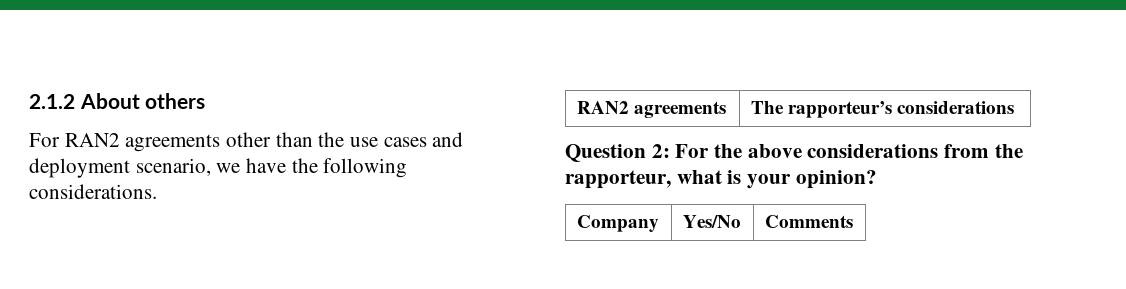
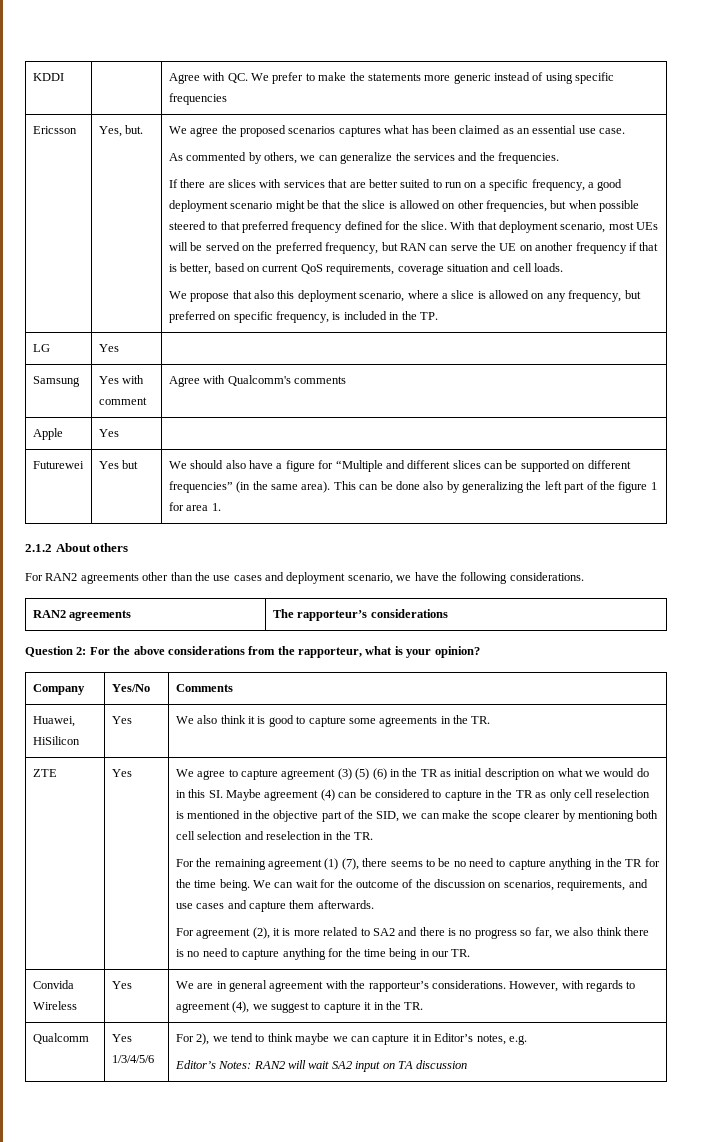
+ KDDI | | Agree with QC. We prefer to make the statements more generic instead of using specific frequencies
+ Ericsson | Yes, but. | We agree the proposed scenarios captures what has been claimed as an essential use case.
+ As commented by others, we can generalize the services and the frequencies.
+ If there are slices with services that are better suited to run on a specific frequency, a good deployment scenario might be that the slice is allowed on other frequencies, but when possible steered to that preferred frequency defined for the slice. With that deployment scenario, most UEs will be served on the preferred frequency, but RAN can serve the UE on another frequency if that is better, based on current QoS requirements, coverage situation and cell loads.
+ We propose that also this deployment scenario, where a slice is allowed on any frequency, but preferred on specific frequency, is included in the TP.
+ LG | Yes |
+ Samsung | Yes with comment | Agree with Qualcomm's comments
+ Apple | Yes |
+ Futurewei | Yes but | We should also have a figure for “Multiple and different slices can be supported on different frequencies” (in the same area). This can be done also by generalizing the left part of the figure 1 for area 1.
+ Huawei, HiSilicon | Yes | We also think it is good to capture some agreements in the TR.
+ ZTE | Yes | We agree to capture agreement (3) (5) (6) in the TR as initial description on what we would do in this SI. Maybe agreement (4) can be considered to capture in the TR as only cell reselection is mentioned in the objective part of the SID, we can make the scope clearer by mentioning both cell selection and reselection in the TR.
+ For the remaining agreement (1) (7), there seems to be no need to capture anything in the TR for the time being. We can wait for the outcome of the discussion on scenarios, requirements, and use cases and capture them afterwards.
+ For agreement (2), it is more related to SA2 and there is no progress so far, we also think there is no need to capture anything for the time being in our TR.
+ Convida Wireless | Yes | We are in general agreement with the rapporteur’s considerations. However, with regards to agreement (4), we suggest to capture it in the TR.
+ Qualcomm | Yes 1/3/4/5/6 | For 2), we tend to think maybe we can capture it in Editor’s notes, e.g.
+ Editor’s Notes: RAN2 will wait SA2 input on TA discussion

